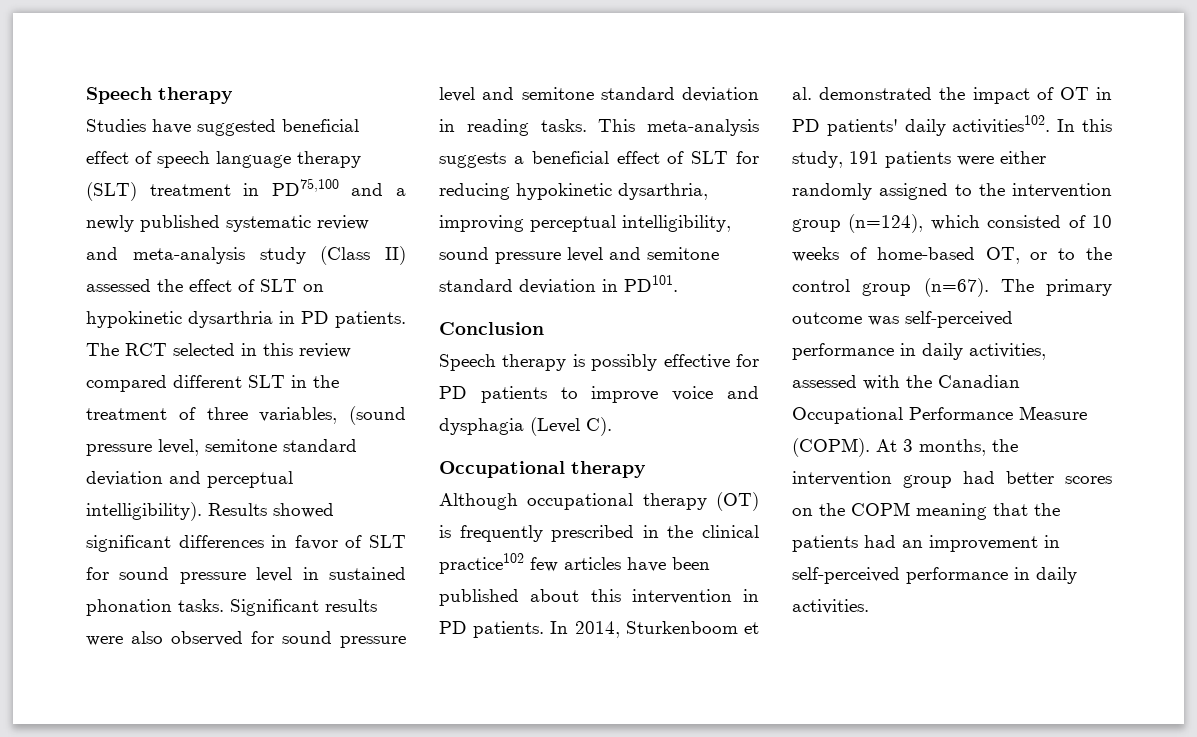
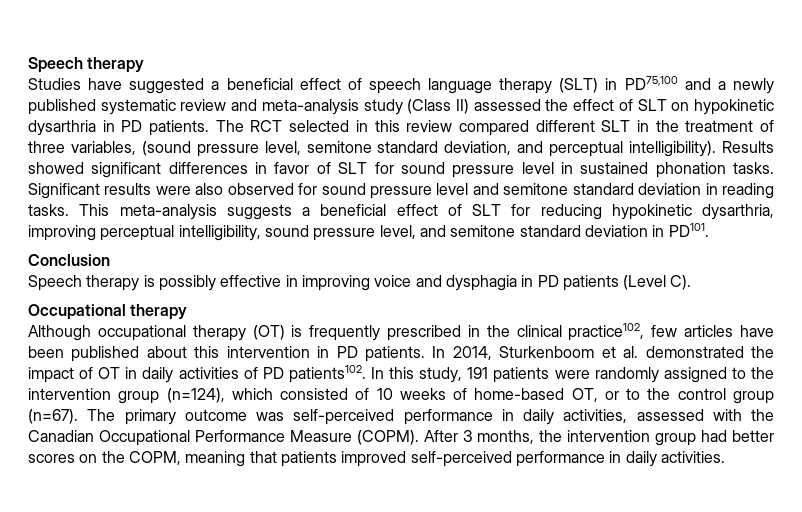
- Studies have suggested beneficial effect of speech language therapy (SLT) treatment in PD75,100 and a newly published systematic review and meta-analysis study (Class II) assessed the effect of SLT on hypokinetic dysarthria in PD patients.
+ Studies have suggested a beneficial effect of speech language therapy (SLT) in PD75,100 and a newly published systematic review and meta-analysis study (Class II) assessed the effect of SLT on hypokinetic dysarthria in PD patients.
- The RCT selected in this review compared different SLT in the treatment of three variables, (sound pressure level, semitone standard deviation and perceptual intelligibility).
+ The RCT selected in this review compared different SLT in the treatment of three variables, (sound pressure level, semitone standard deviation, and perceptual intelligibility).
- This meta-analysis suggests a beneficial effect of SLT for reducing hypokinetic dysarthria, improving perceptual intelligibility, sound pressure level and semitone standard deviation in PD101.
+ This meta-analysis suggests a beneficial effect of SLT for reducing hypokinetic dysarthria, improving perceptual intelligibility, sound pressure level, and semitone standard deviation in PD101.
- Speech therapy is possibly effective for PD patients to improve voice and dysphagia (Level C).
+ Speech therapy is possibly effective in improving voice and dysphagia in PD patients (Level C).
- Although occupational therapy (OT) is frequently prescribed in the clinical practice102 few articles have been published about this intervention in PD patients.
+ Although occupational therapy (OT) is frequently prescribed in the clinical practice102, few articles have been published about this intervention in PD patients.
- In 2014, Sturkenboom et al. demonstrated the impact of OT in PD patients' daily activities102.
+ In 2014, Sturkenboom et al. demonstrated the impact of OT in daily activities of PD patients102.
- In this study, 191 patients were either randomly assigned to the intervention group (n=124), which consisted of 10 weeks of home-based OT, or to the control group (n=67).
+ In this study, 191 patients were randomly assigned to the intervention group (n=124), which consisted of 10 weeks of home-based OT, or to the control group (n=67).
- At 3 months, the intervention group had better scores on the COPM meaning that the patients had an improvement in self-perceived performance in daily activities.
+ After 3 months, the intervention group had better scores on the COPM, meaning that patients improved self-perceived performance in daily activities.

